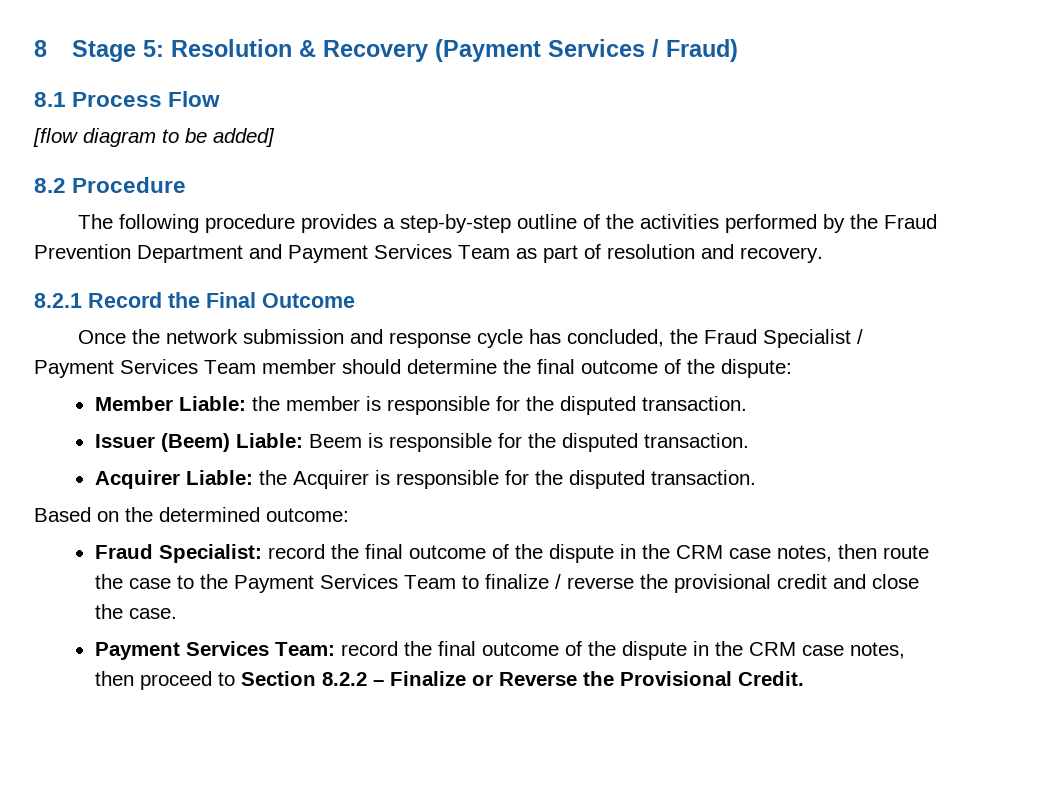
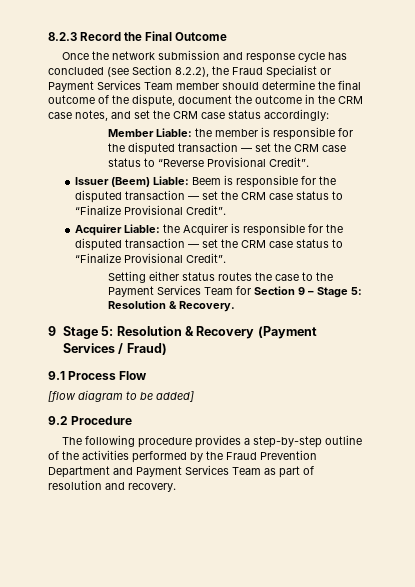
- 8 Stage 5: Resolution & Recovery (Payment Services / Fraud)
+ 8.2.3 Record the Final Outcome
+ Once the network submission and response cycle has concluded (see Section 8.2.2), the Fraud Specialist or Payment Services Team member should determine the final outcome of the dispute, document the outcome in the CRM case notes, and set the CRM case status accordingly:
+ Member Liable: the member is responsible for the disputed transaction — set the CRM case status to “Reverse Provisional Credit”.
+ Issuer (Beem) Liable: Beem is responsible for the disputed transaction — set the CRM case status to “Finalize Provisional Credit”.
+ Acquirer Liable: the Acquirer is responsible for the disputed transaction — set the CRM case status to “Finalize Provisional Credit”.
+ Setting either status routes the case to the Payment Services Team for Section 9 – Stage 5: Resolution & Recovery.
+ 9 Stage 5: Resolution & Recovery (Payment Services / Fraud)
- 8.1 Process Flow
+ 9.1 Process Flow
- 8.2 Procedure
+ 9.2 Procedure
- 8.2.1 Record the Final Outcome
- Once the network submission and response cycle has concluded, the Fraud Specialist / Payment Services Team member should determine the final outcome of the dispute:
- Member Liable: the member is responsible for the disputed transaction.
- Issuer (Beem) Liable: Beem is responsible for the disputed transaction.
- Acquirer Liable: the Acquirer is responsible for the disputed transaction.
- Based on the determined outcome:
- Fraud Specialist: record the final outcome of the dispute in the CRM case notes, then route the case to the Payment Services Team to finalize / reverse the provisional credit and close the case.
- Payment Services Team: record the final outcome of the dispute in the CRM case notes, then proceed to Section 8.2.2 – Finalize or Reverse the Provisional Credit.

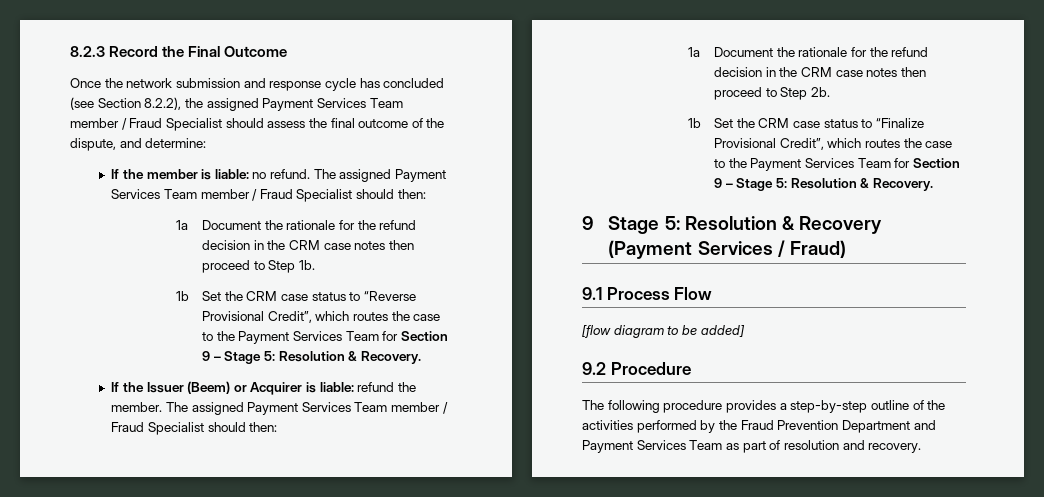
- Once the network submission and response cycle has concluded (see Section 8.2.2), the Fraud Specialist or Payment Services Team member should determine the final outcome of the dispute, document the outcome in the CRM case notes, and set the CRM case status accordingly:
- Member Liable: the member is responsible for the disputed transaction — set the CRM case status to “Reverse Provisional Credit”.
- Issuer (Beem) Liable: Beem is responsible for the disputed transaction — set the CRM case status to “Finalize Provisional Credit”.
- Acquirer Liable: the Acquirer is responsible for the disputed transaction — set the CRM case status to “Finalize Provisional Credit”.
- Setting either status routes the case to the Payment Services Team for Section 9 – Stage 5: Resolution & Recovery.
+ Once the network submission and response cycle has concluded (see Section 8.2.2), the assigned Payment Services Team member / Fraud Specialist should assess the final outcome of the dispute, and determine:
+ If the member is liable: no refund. The assigned Payment Services Team member / Fraud Specialist should then:
+ 1a Document the rationale for the refund decision in the CRM case notes then proceed to Step 1b.
+ 1b Set the CRM case status to “Reverse Provisional Credit”, which routes the case to the Payment Services Team for Section 9 – Stage 5: Resolution & Recovery.
+ If the Issuer (Beem) or Acquirer is liable: refund the member. The assigned Payment Services Team member / Fraud Specialist should then:
+ 1a Document the rationale for the refund decision in the CRM case notes then proceed to Step 2b.
+ 1b Set the CRM case status to “Finalize Provisional Credit”, which routes the case to the Payment Services Team for Section 9 – Stage 5: Resolution & Recovery.

